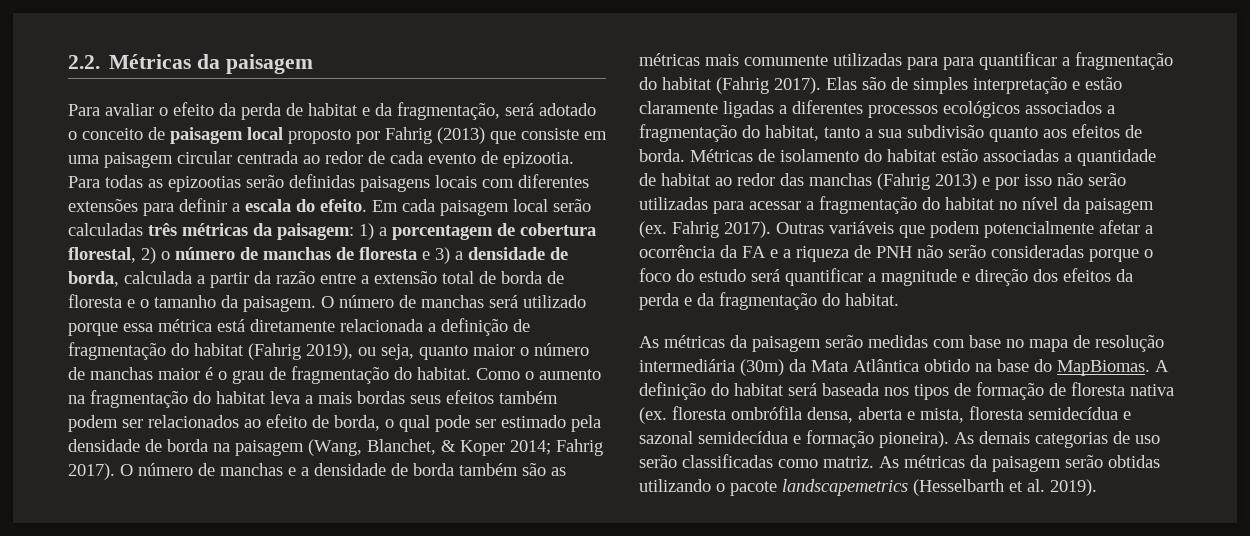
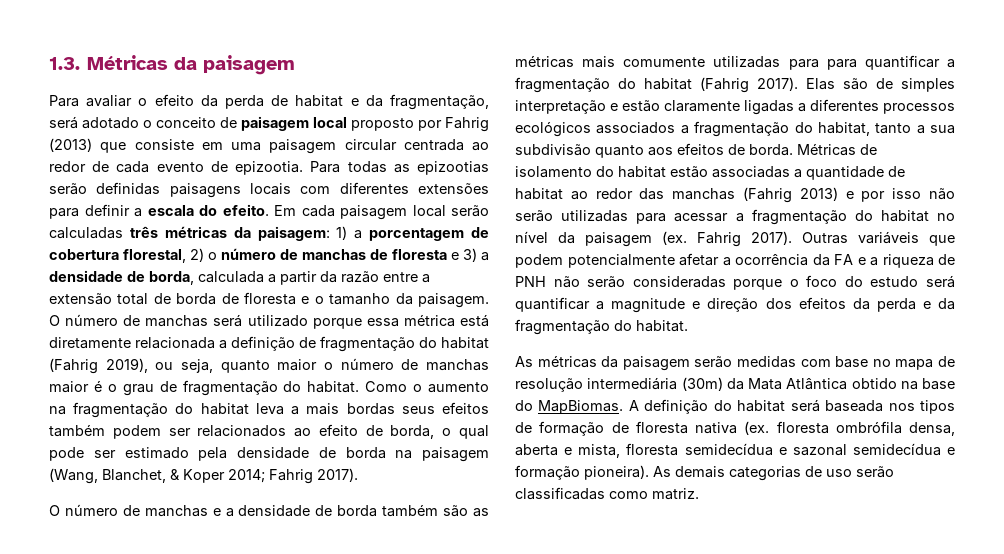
- 2.2. Métricas da paisagem
+ 1.3. Métricas da paisagem
- Como o aumento na fragmentação do habitat leva a mais bordas seus efeitos também podem ser relacionados ao efeito de borda, o qual pode ser estimado pela densidade de borda na paisagem (Wang, Blanchet, & Koper 2014; Fahrig 2017). O número de manchas e a densidade de borda também são as métricas mais comumente utilizadas para para quantificar a fragmentação do habitat (Fahrig 2017).
+ Como o aumento na fragmentação do habitat leva a mais bordas seus efeitos também podem ser relacionados ao efeito de borda, o qual pode ser estimado pela densidade de borda na paisagem (Wang, Blanchet, & Koper 2014; Fahrig 2017).
+ O número de manchas e a densidade de borda também são as métricas mais comumente utilizadas para para quantificar a fragmentação do habitat (Fahrig 2017).
- As métricas da paisagem serão obtidas utilizando o pacote landscapemetrics (Hesselbarth et al. 2019).

